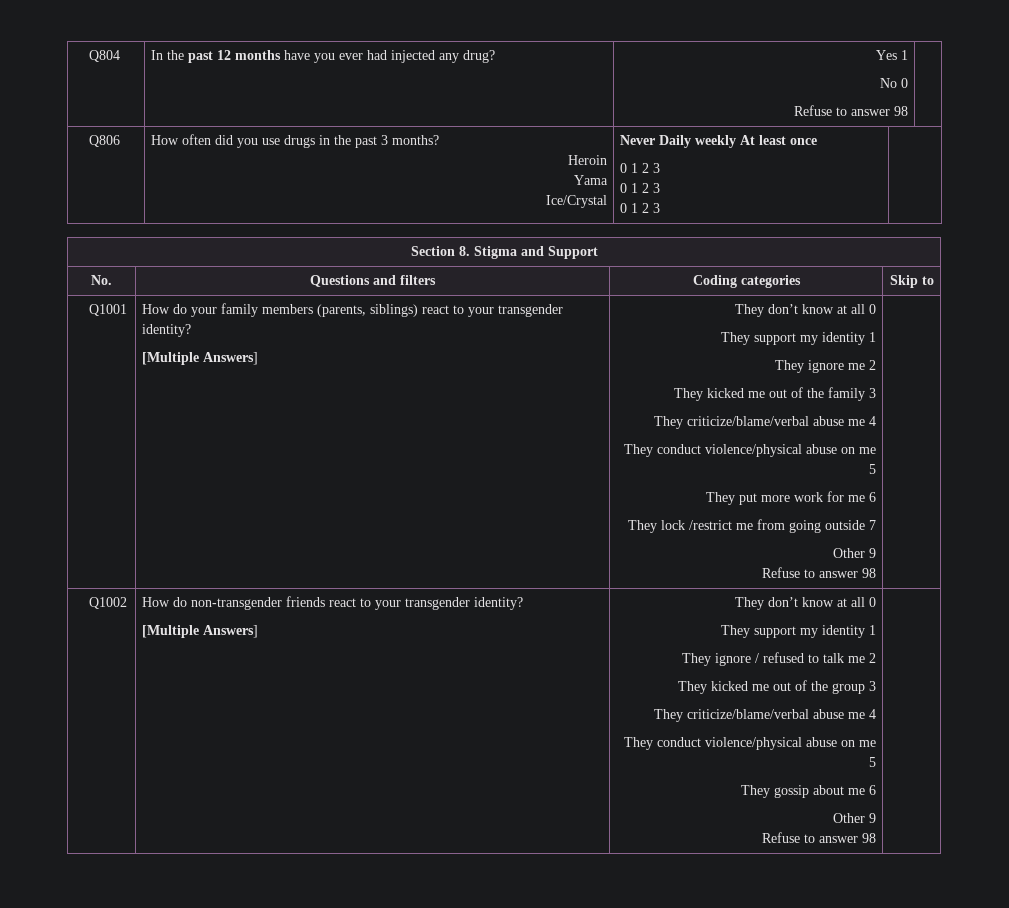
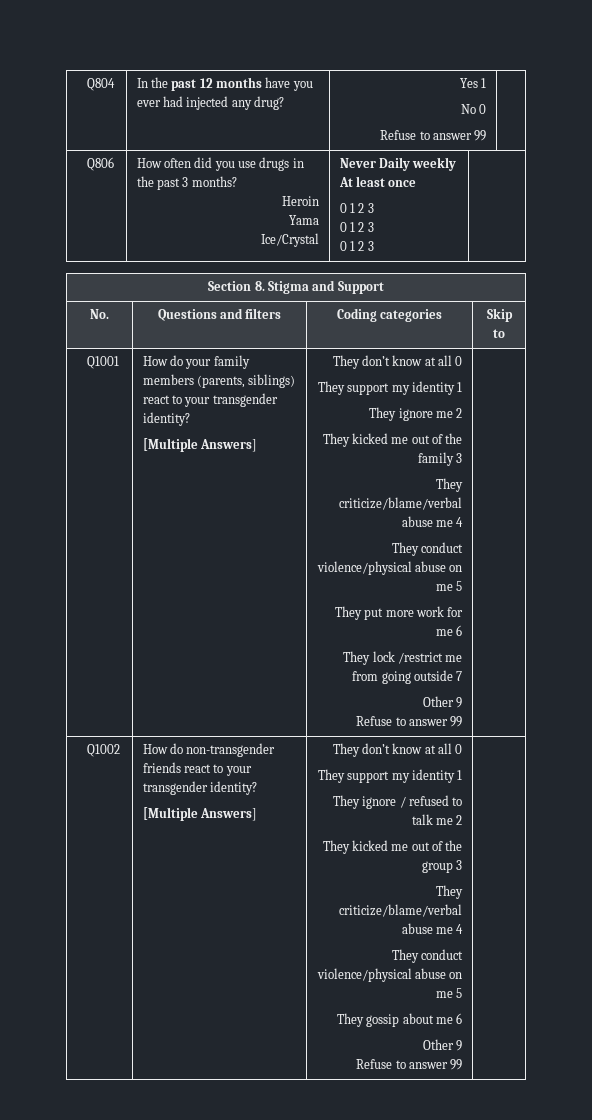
  Q804 | In the past 12 months have you ever had injected any drug? | Yes 1
  No 0
- Refuse to answer 98 |
+ Refuse to answer 99 |
  They lock /restrict me from going outside 7
  Other 9
- Refuse to answer 98
+ Refuse to answer 99
  They gossip about me 6
  Other 9
- Refuse to answer 98
+ Refuse to answer 99

